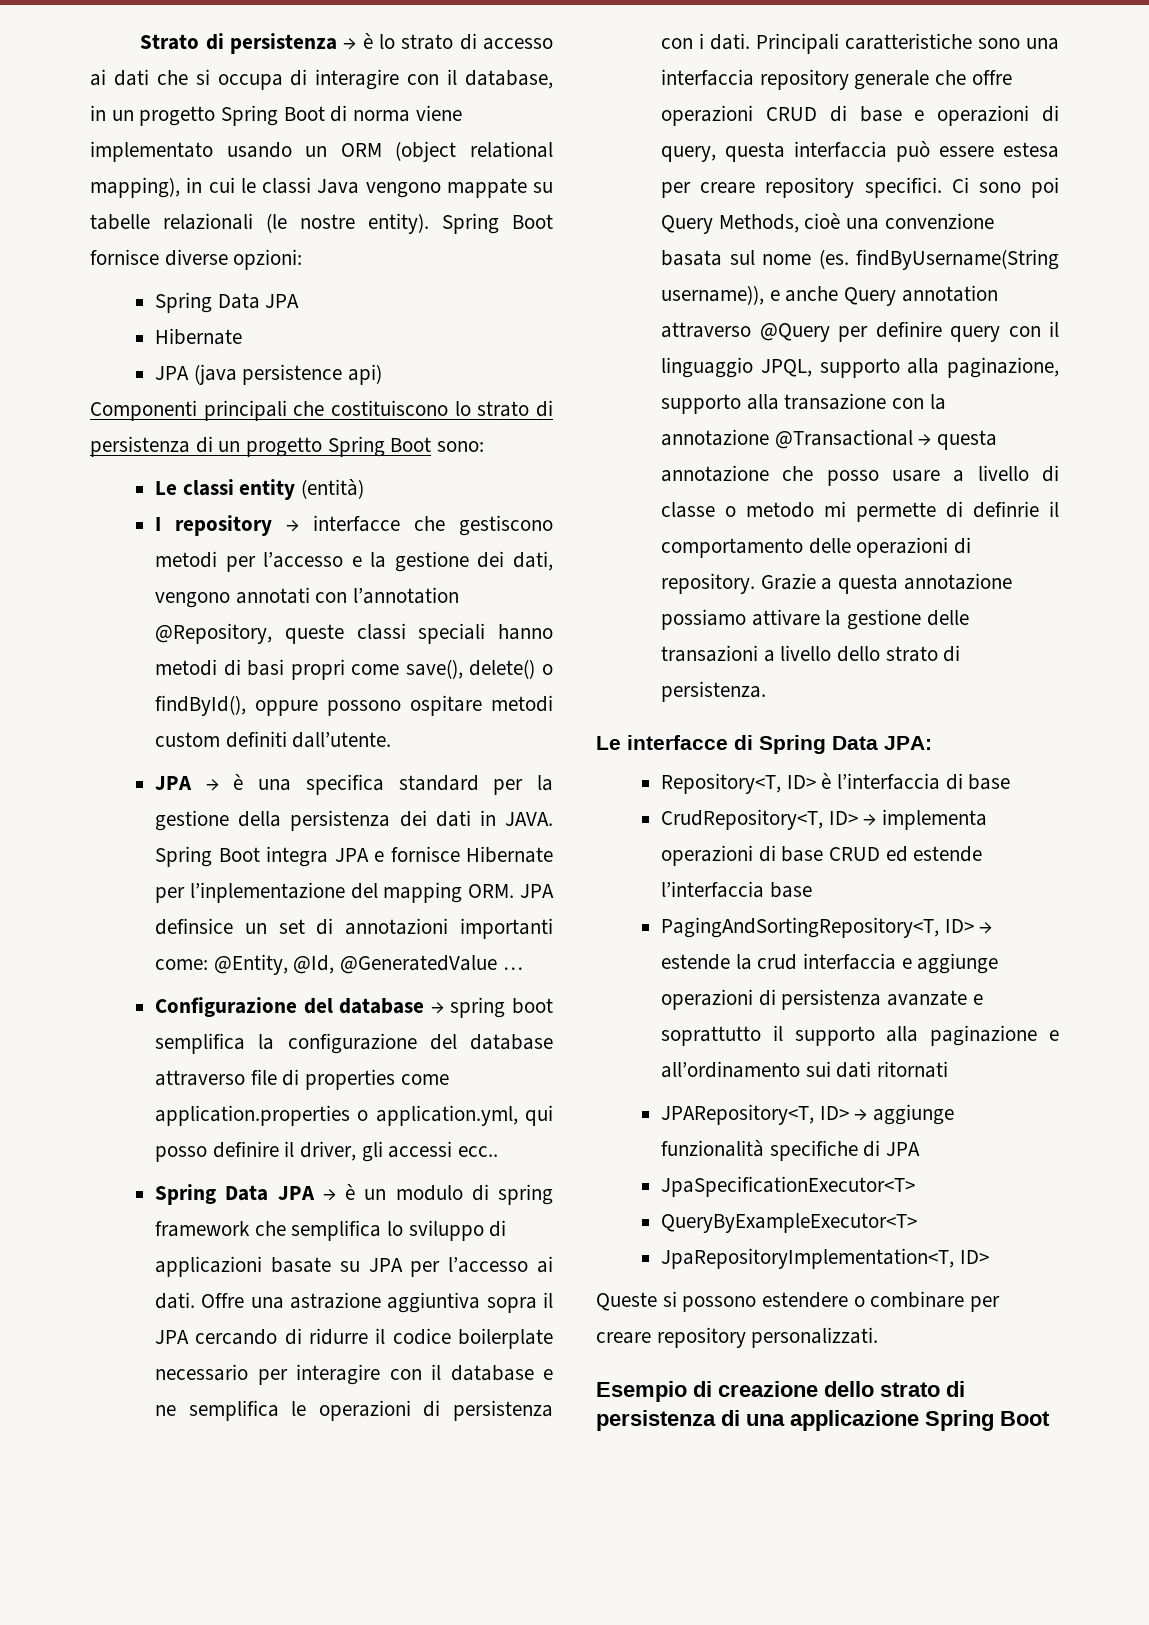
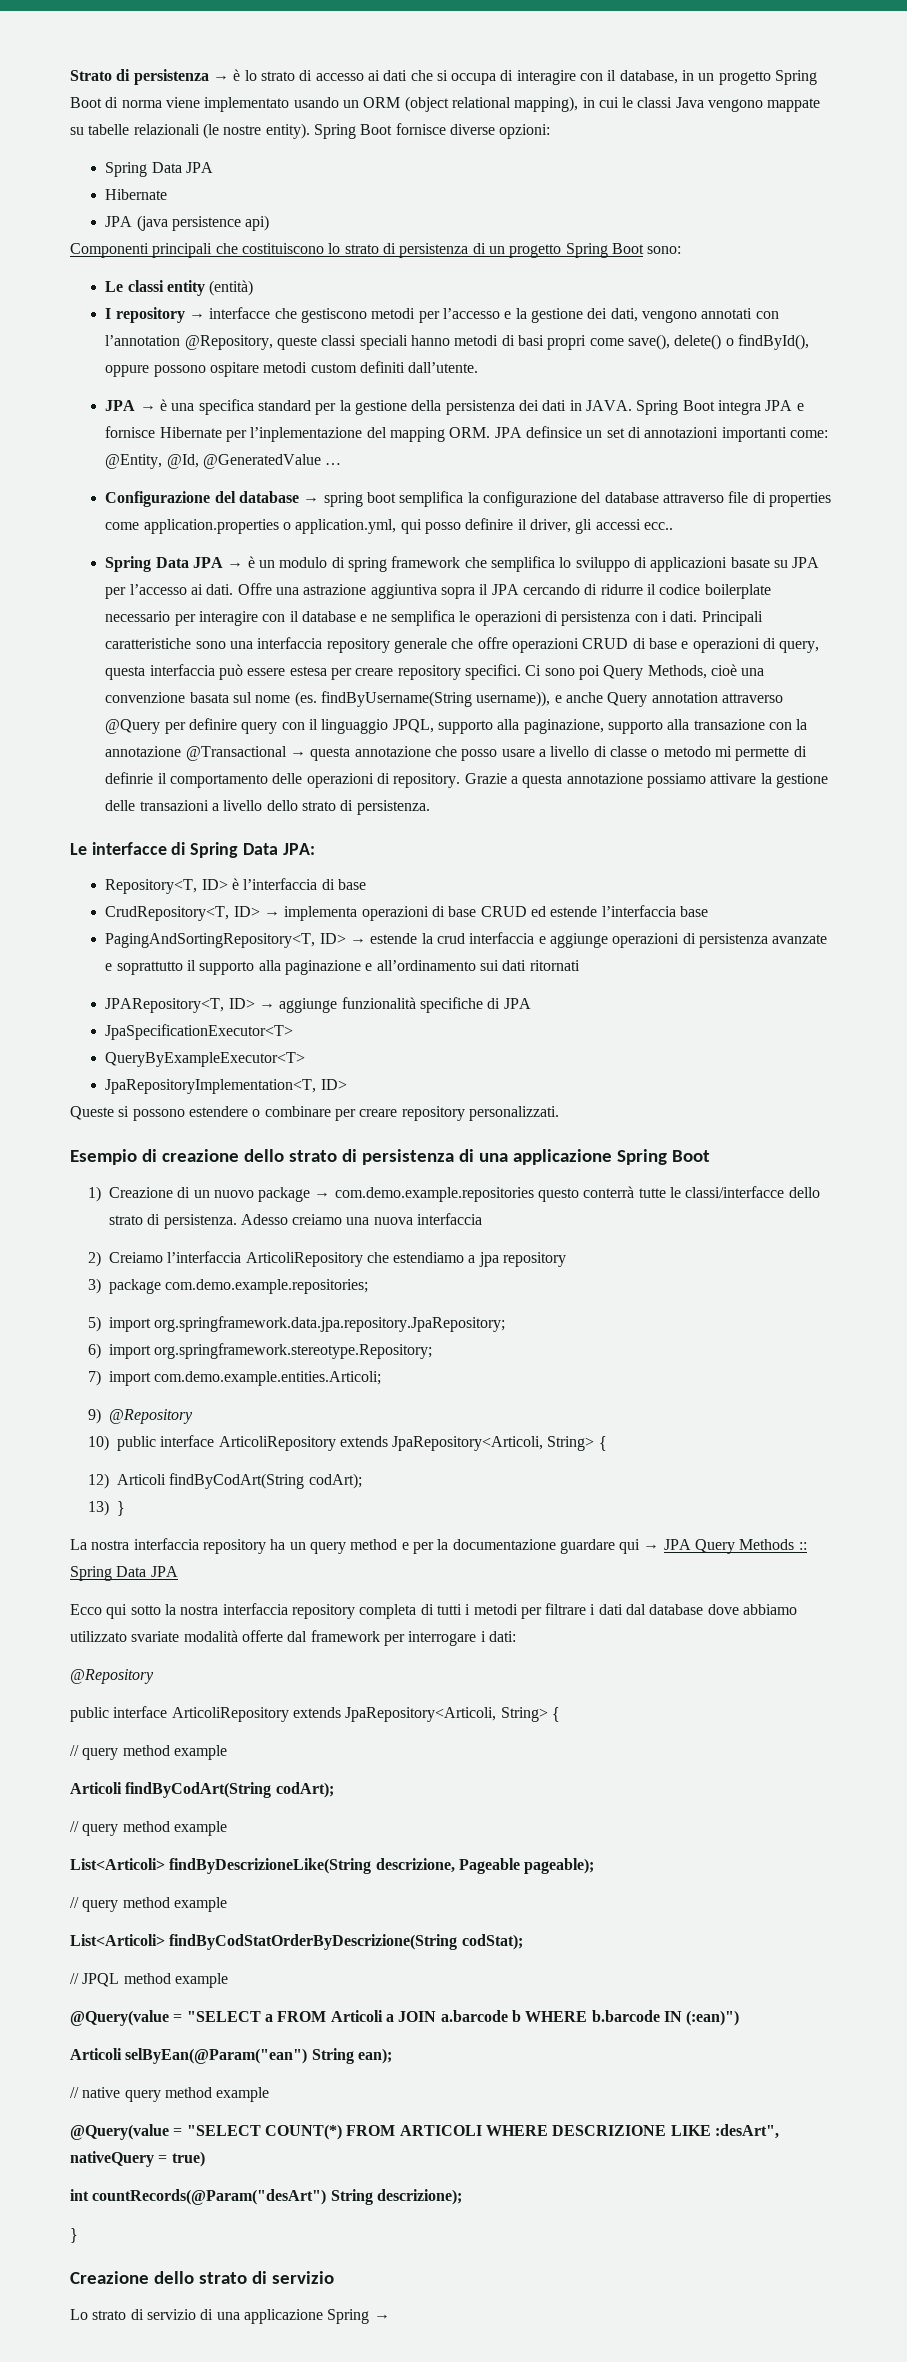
+ 1) Creazione di un nuovo package → com.demo.example.repositories questo conterrà tutte le classi/interfacce dello strato di persistenza. Adesso creiamo una nuova interfaccia
+ 2) Creiamo l’interfaccia ArticoliRepository che estendiamo a jpa repository
+ 3) package com.demo.example.repositories;
+ 5) import org.springframework.data.jpa.repository.JpaRepository;
+ 6) import org.springframework.stereotype.Repository;
+ 7) import com.demo.example.entities.Articoli;
+ 9) @Repository
+ 10) public interface ArticoliRepository extends JpaRepository<Articoli, String> {
+ 12) Articoli findByCodArt(String codArt);
+ 13) }
+ La nostra interfaccia repository ha un query method e per la documentazione guardare qui → JPA Query Methods :: Spring Data JPA
+ Ecco qui sotto la nostra interfaccia repository completa di tutti i metodi per filtrare i dati dal database dove abbiamo utilizzato svariate modalità offerte dal framework per interrogare i dati:
+ @Repository
+ public interface ArticoliRepository extends JpaRepository<Articoli, String> {
+ // query method example
+ Articoli findByCodArt(String codArt);
+ // query method example
+ List<Articoli> findByDescrizioneLike(String descrizione, Pageable pageable);
+ // query method example
+ List<Articoli> findByCodStatOrderByDescrizione(String codStat);
+ // JPQL method example
+ @Query(value = "SELECT a FROM Articoli a JOIN a.barcode b WHERE b.barcode IN (:ean)")
+ Articoli selByEan(@Param("ean") String ean);
+ // native query method example
+ @Query(value = "SELECT COUNT(*) FROM ARTICOLI WHERE DESCRIZIONE LIKE :desArt", nativeQuery = true)
+ int countRecords(@Param("desArt") String descrizione);
+ }
+ Creazione dello strato di servizio
+ Lo strato di servizio di una applicazione Spring →

